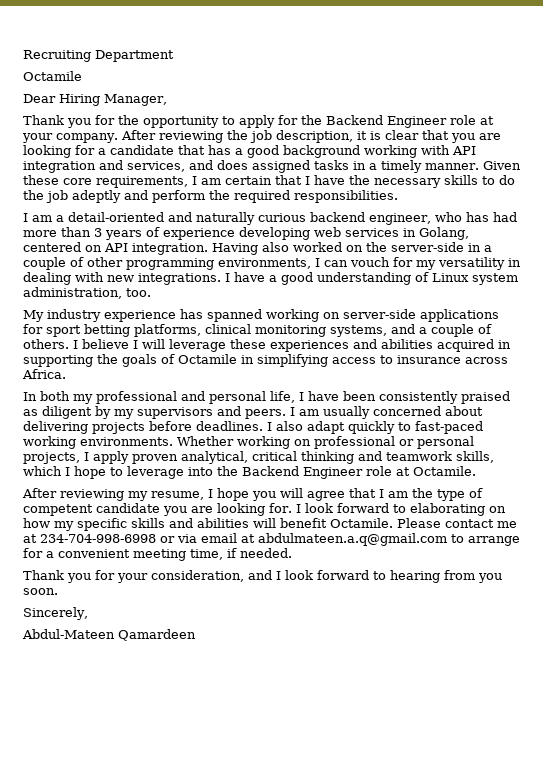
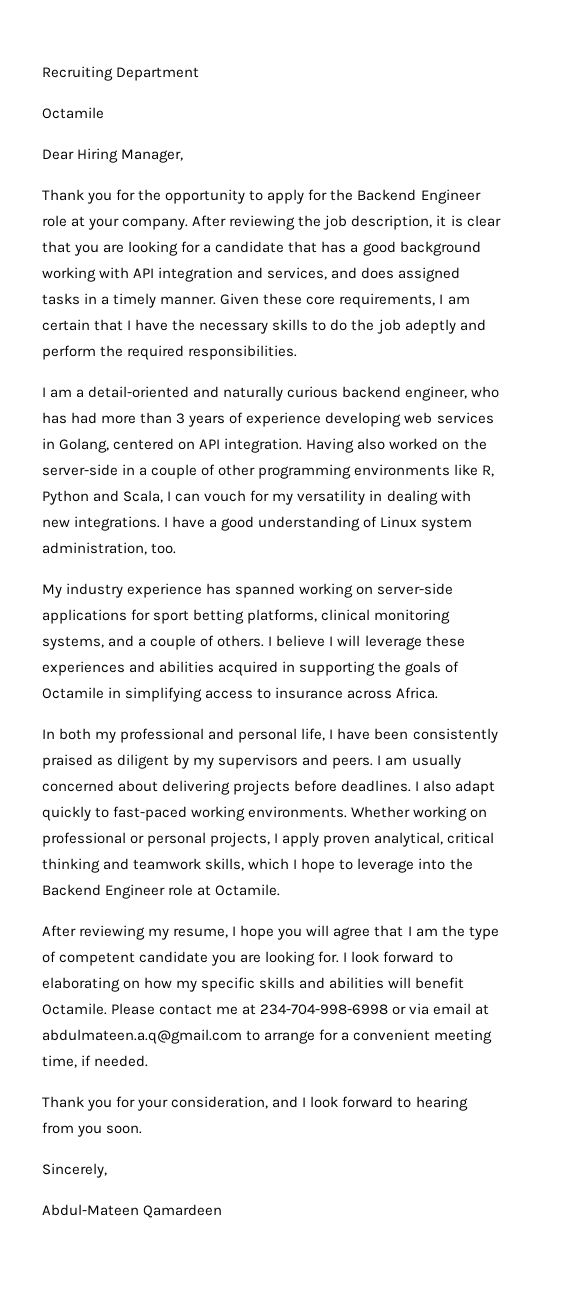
- Having also worked on the server-side in a couple of other programming environments, I can vouch for my versatility in dealing with new integrations.
+ Having also worked on the server-side in a couple of other programming environments like R, Python and Scala, I can vouch for my versatility in dealing with new integrations.

